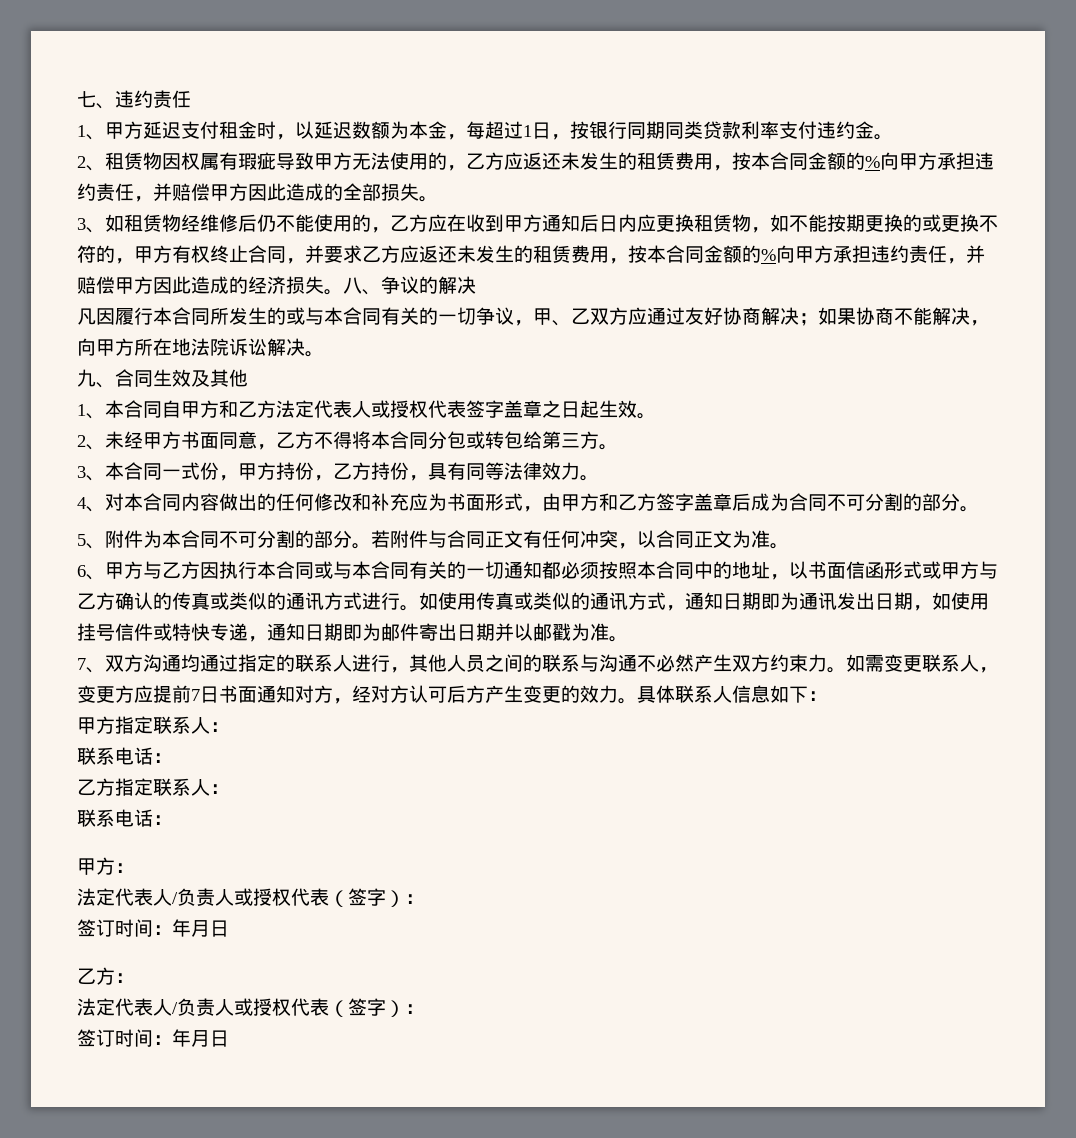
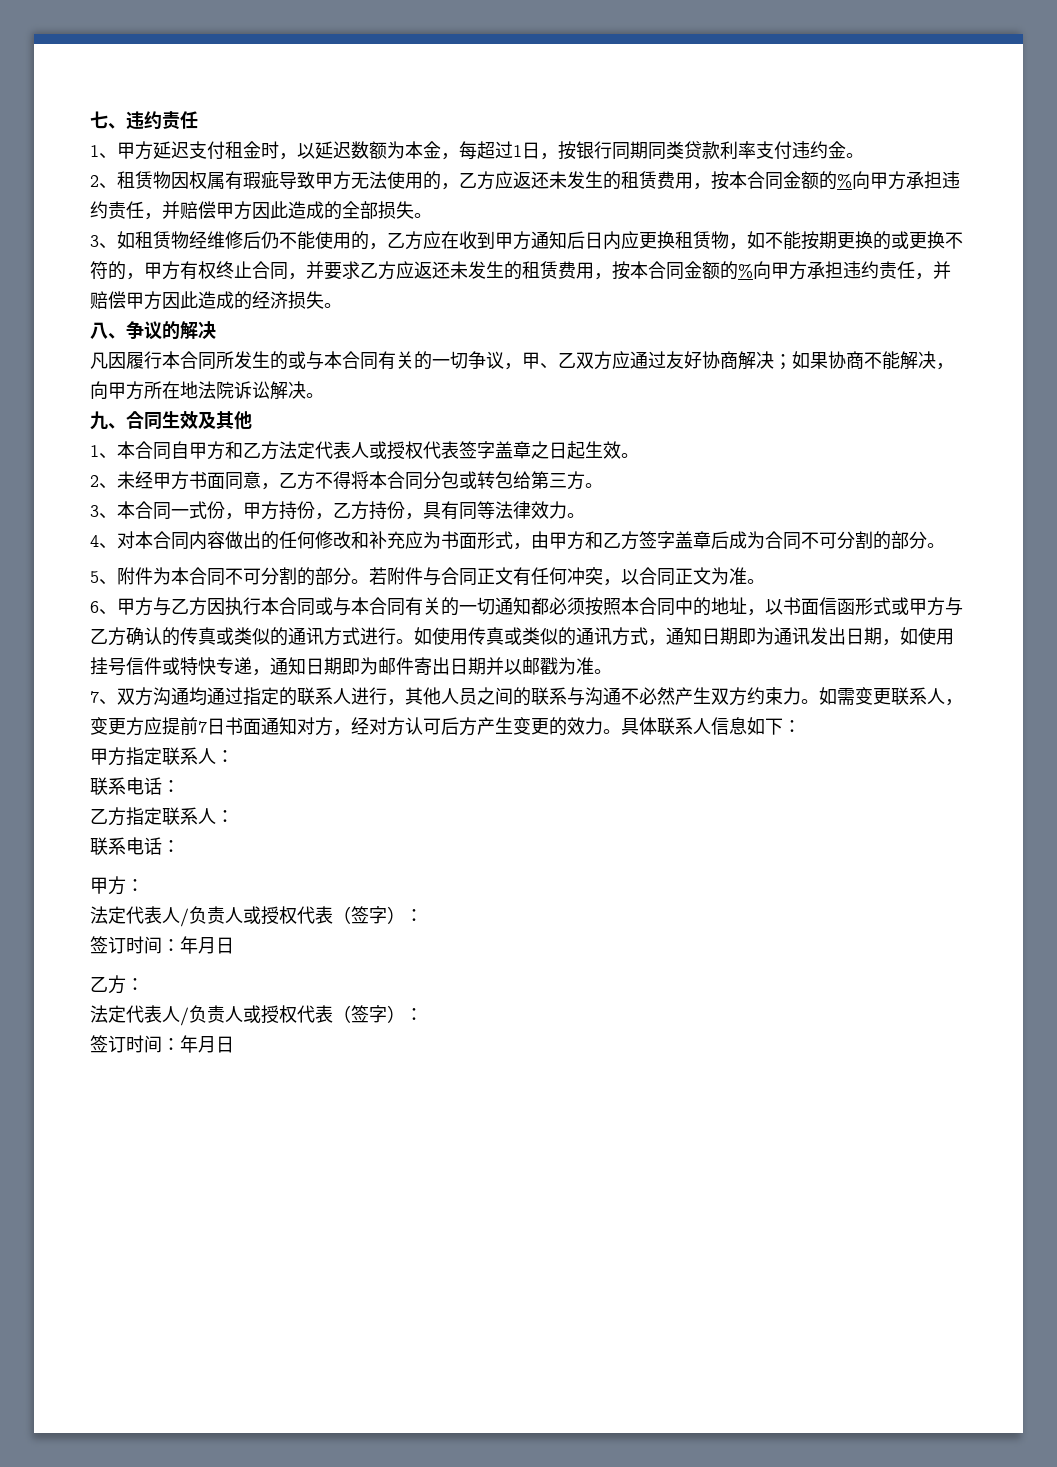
- 3、如租赁物经维修后仍不能使用的，乙方应在收到甲方通知后日内应更换租赁物，如不能按期更换的或更换不符的，甲方有权终止合同，并要求乙方应返还未发生的租赁费用，按本合同金额的%向甲方承担违约责任，并赔偿甲方因此造成的经济损失。八、争议的解决
+ 3、如租赁物经维修后仍不能使用的，乙方应在收到甲方通知后日内应更换租赁物，如不能按期更换的或更换不符的，甲方有权终止合同，并要求乙方应返还未发生的租赁费用，按本合同金额的%向甲方承担违约责任，并赔偿甲方因此造成的经济损失。
+ 八、争议的解决

